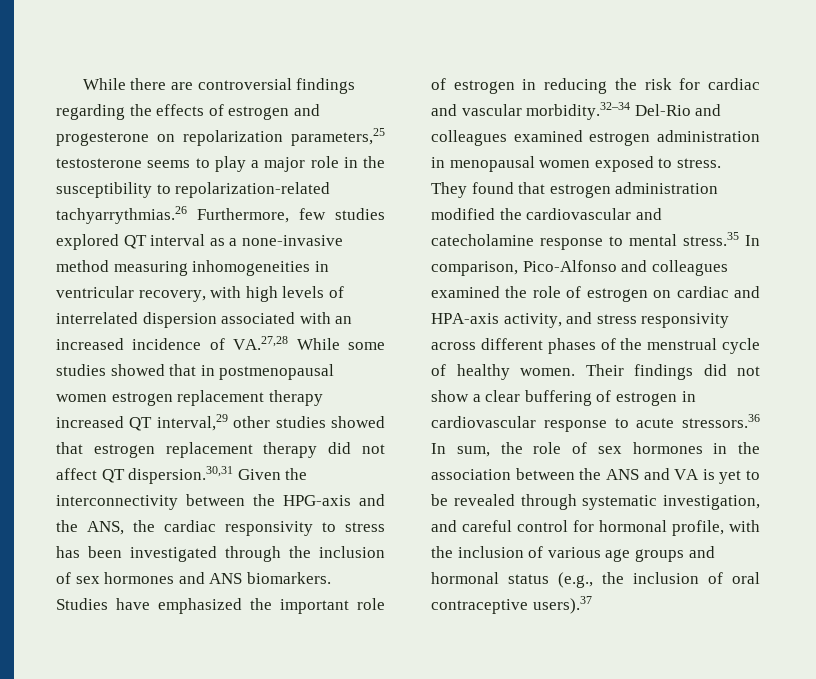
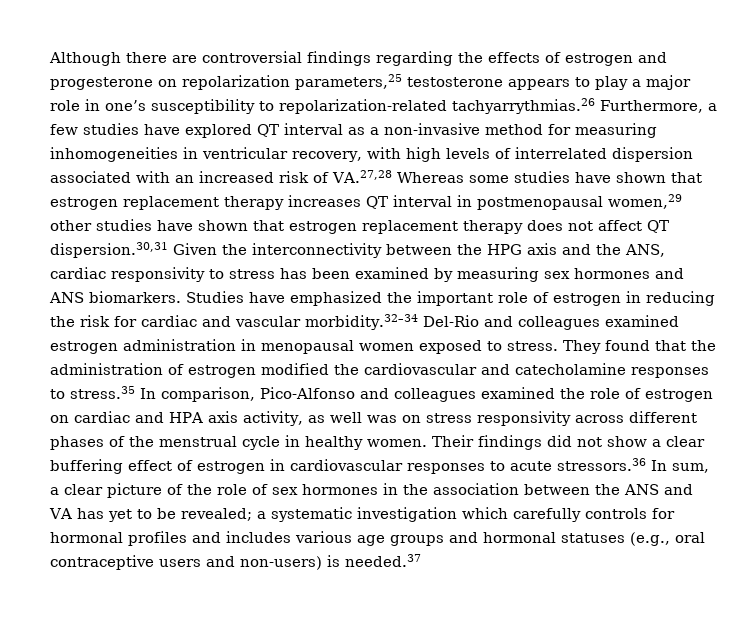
- While there are controversial findings regarding the effects of estrogen and progesterone on repolarization parameters,25 testosterone seems to play a major role in the susceptibility to repolarization-related tachyarrythmias.26 Furthermore, few studies explored QT interval as a none-invasive method measuring inhomogeneities in ventricular recovery, with high levels of interrelated dispersion associated with an increased incidence of VA.27,28 While some studies showed that in postmenopausal women estrogen replacement therapy increased QT interval,29 other studies showed that estrogen replacement therapy did not affect QT dispersion.30,31 Given the interconnectivity between the HPG-axis and the ANS, the cardiac responsivity to stress has been investigated through the inclusion of sex hormones and ANS biomarkers.
+ Although there are controversial findings regarding the effects of estrogen and progesterone on repolarization parameters,25 testosterone appears to play a major role in one’s susceptibility to repolarization-related tachyarrythmias.26 Furthermore, a few studies have explored QT interval as a non-invasive method for measuring inhomogeneities in ventricular recovery, with high levels of interrelated dispersion associated with an increased risk of VA.27,28 Whereas some studies have shown that estrogen replacement therapy increases QT interval in postmenopausal women,29 other studies have shown that estrogen replacement therapy does not affect QT dispersion.30,31 Given the interconnectivity between the HPG axis and the ANS, cardiac responsivity to stress has been examined by measuring sex hormones and ANS biomarkers.
- They found that estrogen administration modified the cardiovascular and catecholamine response to mental stress.35 In comparison, Pico-Alfonso and colleagues examined the role of estrogen on cardiac and HPA-axis activity, and stress responsivity across different phases of the menstrual cycle of healthy women.
+ They found that the administration of estrogen modified the cardiovascular and catecholamine responses to stress.35 In comparison, Pico-Alfonso and colleagues examined the role of estrogen on cardiac and HPA axis activity, as well was on stress responsivity across different phases of the menstrual cycle in healthy women.
- Their findings did not show a clear buffering of estrogen in cardiovascular response to acute stressors.36 In sum, the role of sex hormones in the association between the ANS and VA is yet to be revealed through systematic investigation, and careful control for hormonal profile, with the inclusion of various age groups and hormonal status (e.g., the inclusion of oral contraceptive users).37
+ Their findings did not show a clear buffering effect of estrogen in cardiovascular responses to acute stressors.36 In sum, a clear picture of the role of sex hormones in the association between the ANS and VA has yet to be revealed; a systematic investigation which carefully controls for hormonal profiles and includes various age groups and hormonal statuses (e.g., oral contraceptive users and non-users) is needed.37

